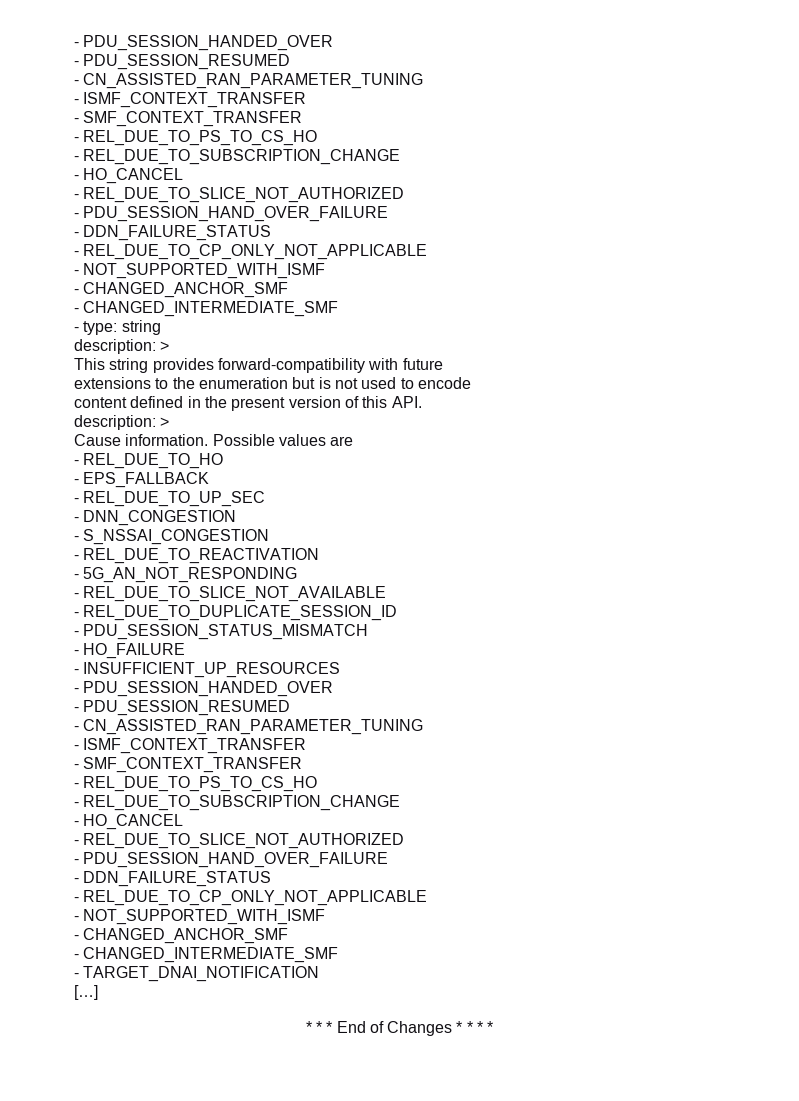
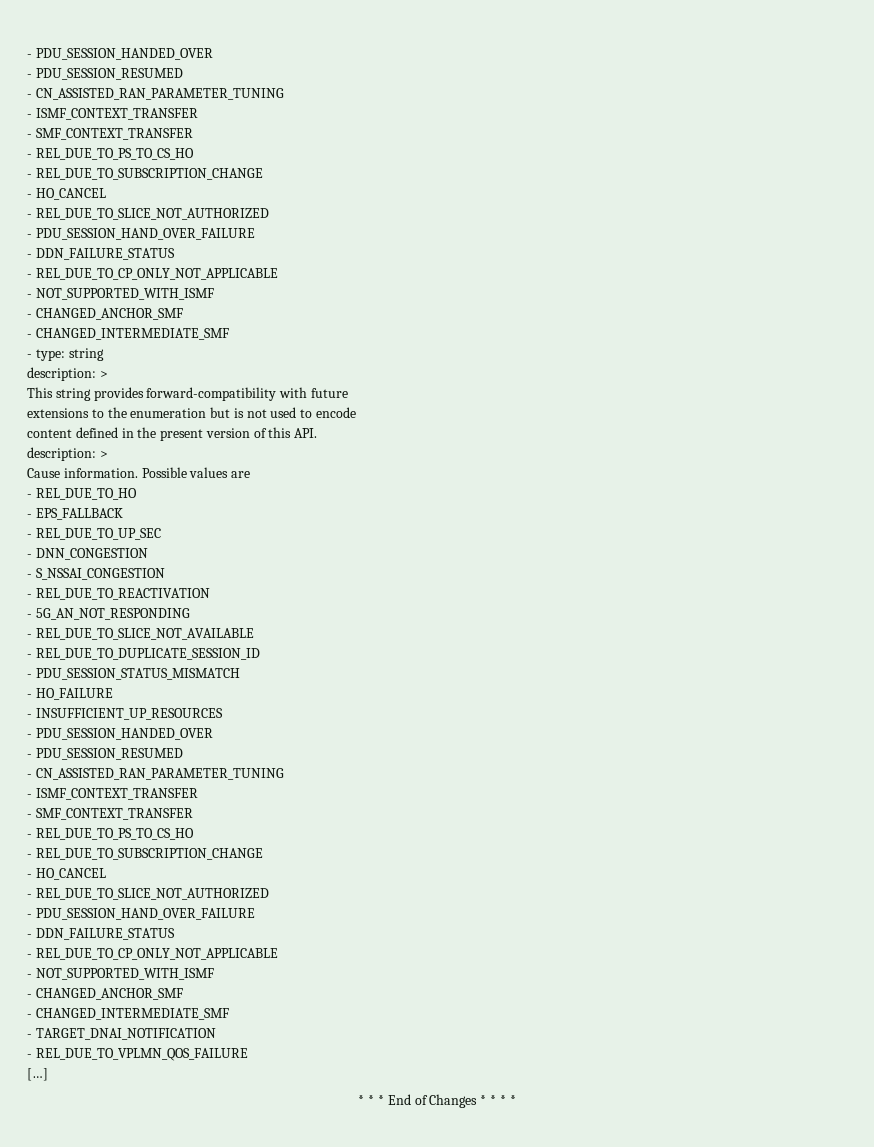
+ - REL_DUE_TO_VPLMN_QOS_FAILURE

